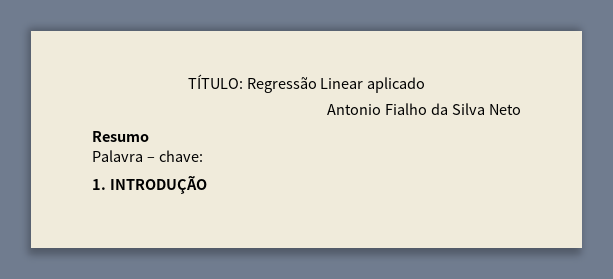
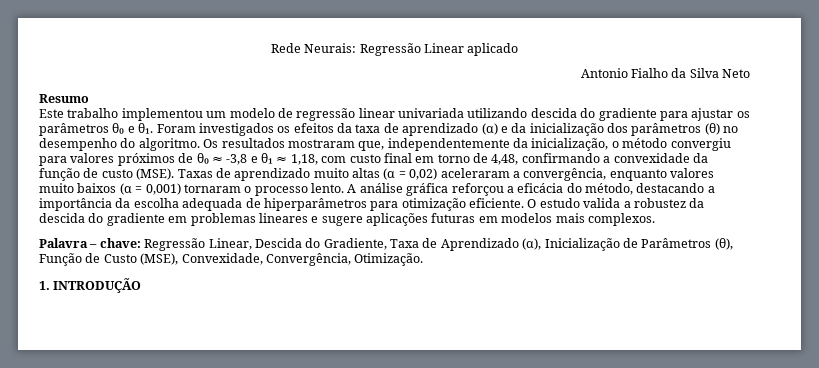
- TÍTULO: Regressão Linear aplicado
+ Rede Neurais: Regressão Linear aplicado
- Palavra – chave:
+ Este trabalho implementou um modelo de regressão linear univariada utilizando descida do gradiente para ajustar os parâmetros θ₀ e θ₁. Foram investigados os efeitos da taxa de aprendizado (α) e da inicialização dos parâmetros (θ) no desempenho do algoritmo. Os resultados mostraram que, independentemente da inicialização, o método convergiu para valores próximos de θ₀ ≈ -3,8 e θ₁ ≈ 1,18, com custo final em torno de 4,48, confirmando a convexidade da função de custo (MSE). Taxas de aprendizado muito altas (α = 0,02) aceleraram a convergência, enquanto valores muito baixos (α = 0,001) tornaram o processo lento. A análise gráfica reforçou a eficácia do método, destacando a importância da escolha adequada de hiperparâmetros para otimização eficiente. O estudo valida a robustez da descida do gradiente em problemas lineares e sugere aplicações futuras em modelos mais complexos.
+ Palavra – chave: Regressão Linear, Descida do Gradiente, Taxa de Aprendizado (α), Inicialização de Parâmetros (θ), Função de Custo (MSE), Convexidade, Convergência, Otimização.

